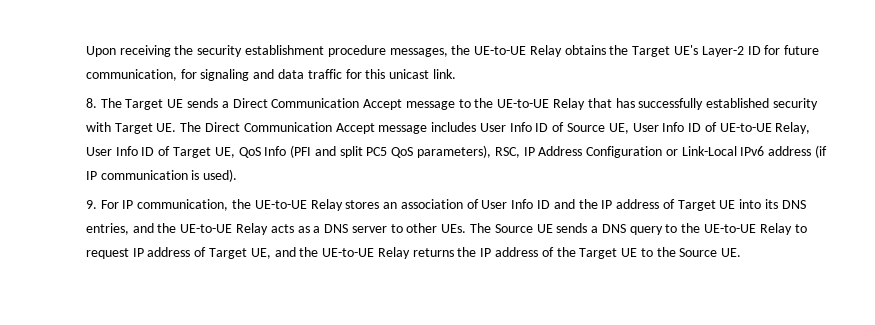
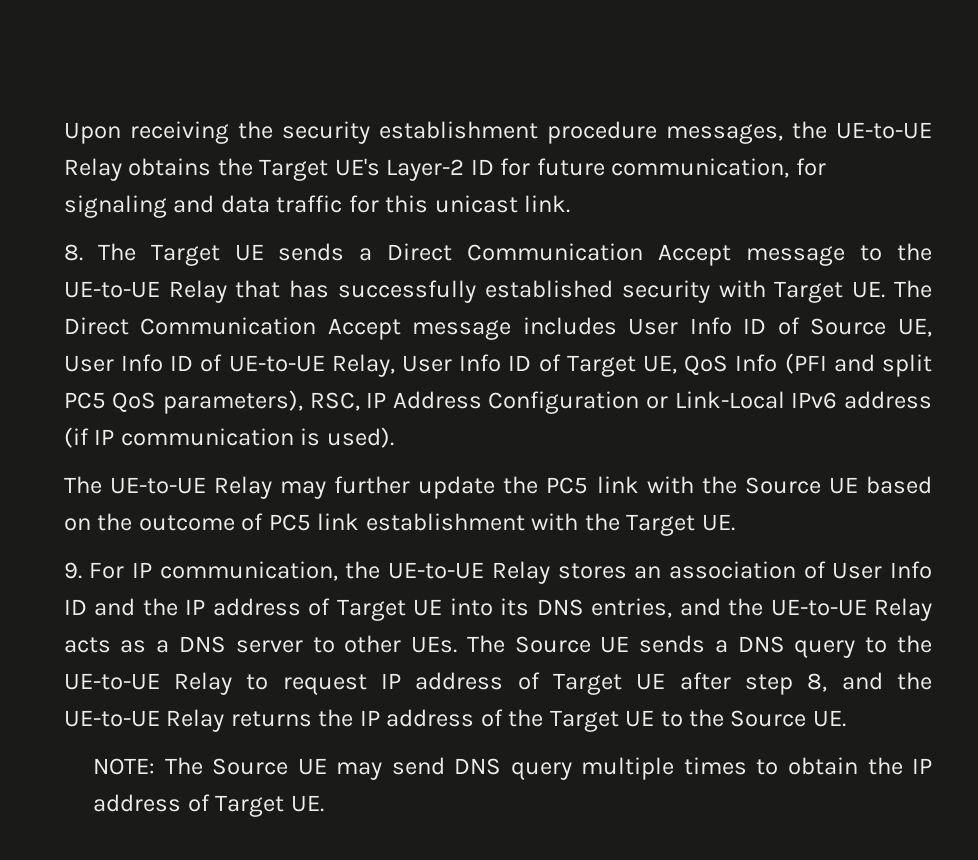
+ The UE-to-UE Relay may further update the PC5 link with the Source UE based on the outcome of PC5 link establishment with the Target UE.
- 9. For IP communication, the UE-to-UE Relay stores an association of User Info ID and the IP address of Target UE into its DNS entries, and the UE-to-UE Relay acts as a DNS server to other UEs. The Source UE sends a DNS query to the UE-to-UE Relay to request IP address of Target UE, and the UE-to-UE Relay returns the IP address of the Target UE to the Source UE.
+ 9. For IP communication, the UE-to-UE Relay stores an association of User Info ID and the IP address of Target UE into its DNS entries, and the UE-to-UE Relay acts as a DNS server to other UEs. The Source UE sends a DNS query to the UE-to-UE Relay to request IP address of Target UE after step 8, and the UE-to-UE Relay returns the IP address of the Target UE to the Source UE.
+ NOTE: The Source UE may send DNS query multiple times to obtain the IP address of Target UE.

